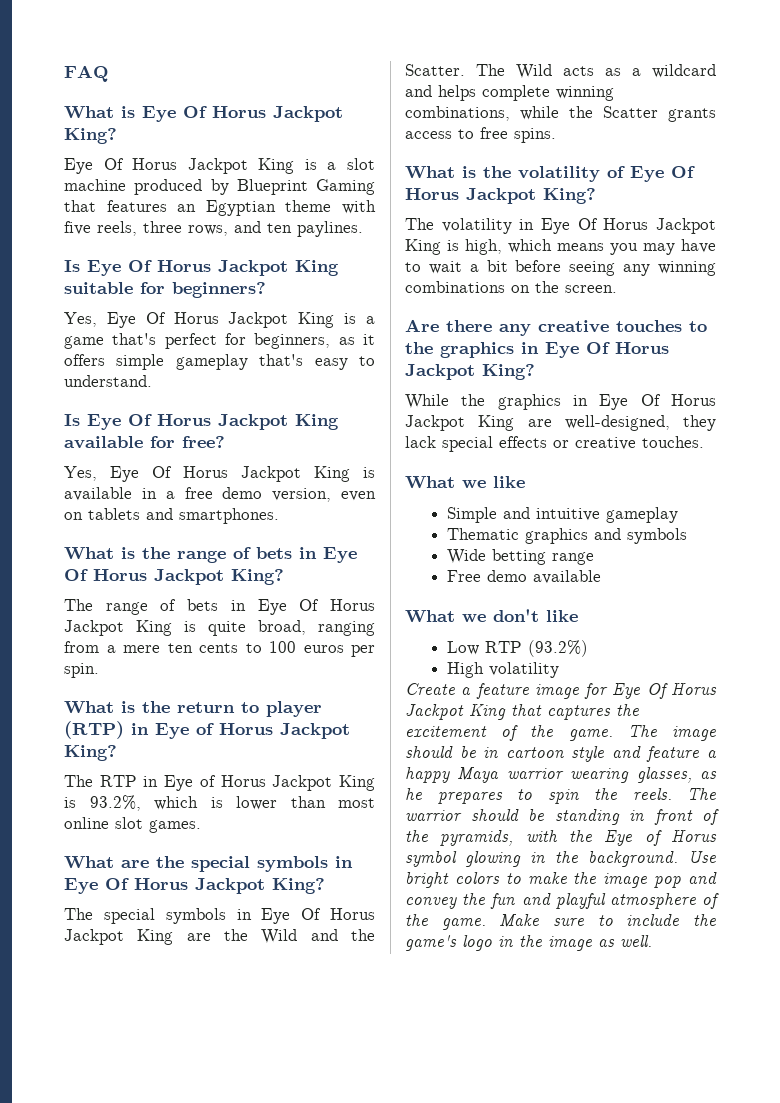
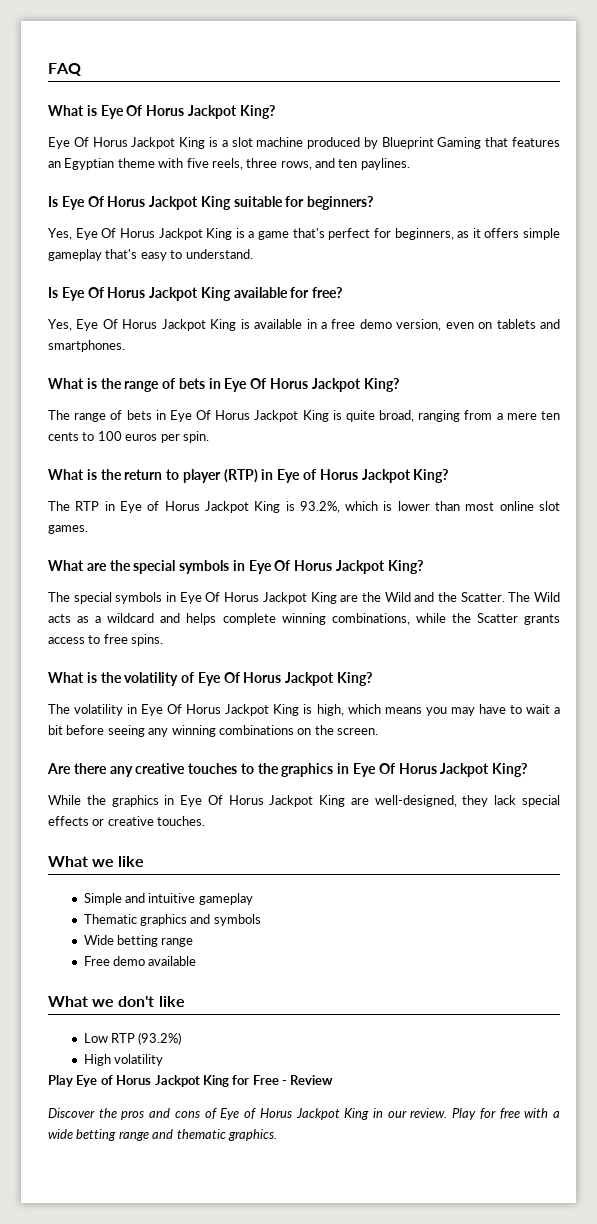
- Create a feature image for Eye Of Horus Jackpot King that captures the excitement of the game. The image should be in cartoon style and feature a happy Maya warrior wearing glasses, as he prepares to spin the reels. The warrior should be standing in front of the pyramids, with the Eye of Horus symbol glowing in the background. Use bright colors to make the image pop and convey the fun and playful atmosphere of the game. Make sure to include the game's logo in the image as well.
+ Play Eye of Horus Jackpot King for Free - Review
+ Discover the pros and cons of Eye of Horus Jackpot King in our review. Play for free with a wide betting range and thematic graphics.

